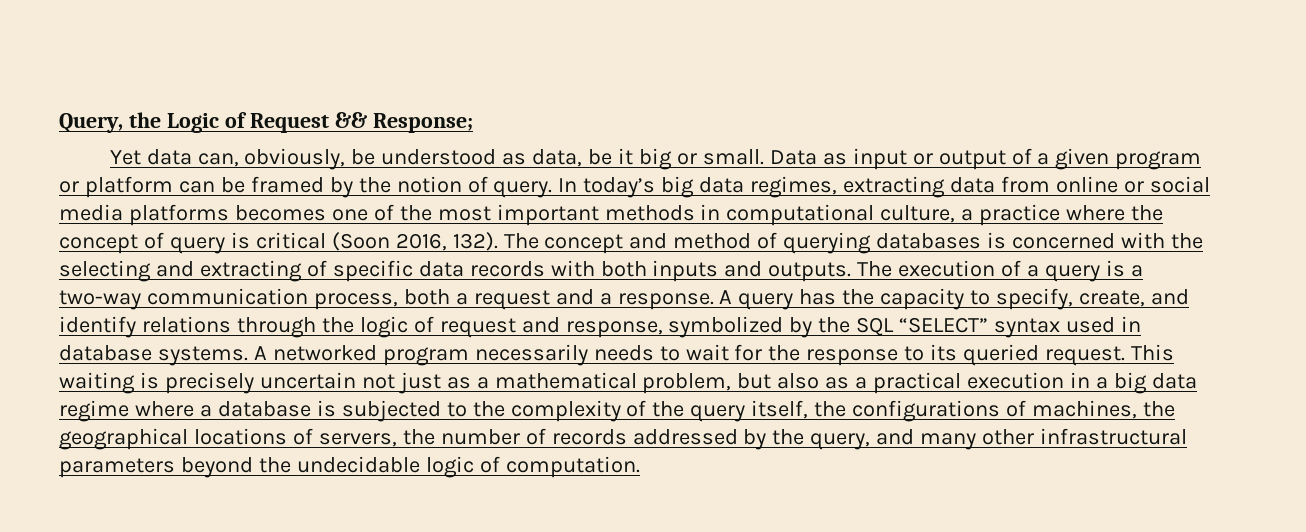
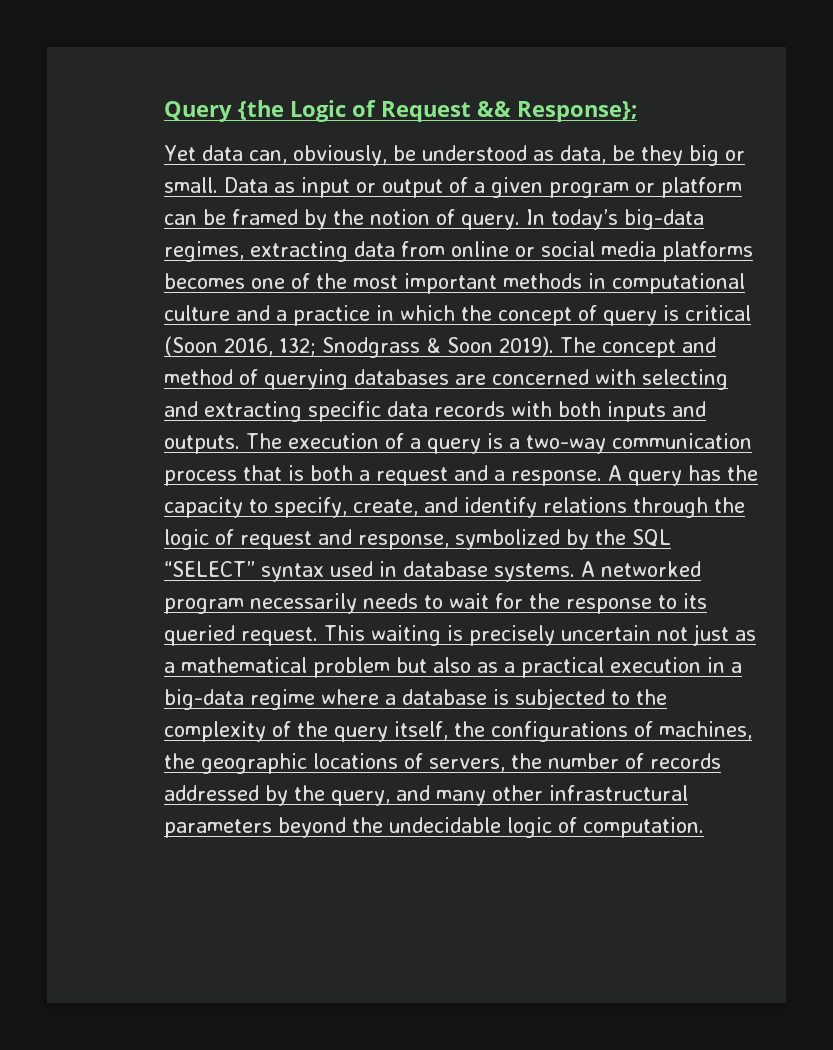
- Query, the Logic of Request && Response;
+ Query {the Logic of Request && Response};
- Yet data can, obviously, be understood as data, be it big or small.
+ Yet data can, obviously, be understood as data, be they big or small.
- In today’s big data regimes, extracting data from online or social media platforms becomes one of the most important methods in computational culture, a practice where the concept of query is critical (Soon 2016, 132).
+ In today’s big-data regimes, extracting data from online or social media platforms becomes one of the most important methods in computational culture and a practice in which the concept of query is critical (Soon 2016, 132; Snodgrass & Soon 2019).
- The concept and method of querying databases is concerned with the selecting and extracting of specific data records with both inputs and outputs.
+ The concept and method of querying databases are concerned with selecting and extracting specific data records with both inputs and outputs.
- The execution of a query is a two-way communication process, both a request and a response.
+ The execution of a query is a two-way communication process that is both a request and a response.
- This waiting is precisely uncertain not just as a mathematical problem, but also as a practical execution in a big data regime where a database is subjected to the complexity of the query itself, the configurations of machines, the geographical locations of servers, the number of records addressed by the query, and many other infrastructural parameters beyond the undecidable logic of computation.
+ This waiting is precisely uncertain not just as a mathematical problem but also as a practical execution in a big-data regime where a database is subjected to the complexity of the query itself, the configurations of machines, the geographic locations of servers, the number of records addressed by the query, and many other infrastructural parameters beyond the undecidable logic of computation.

